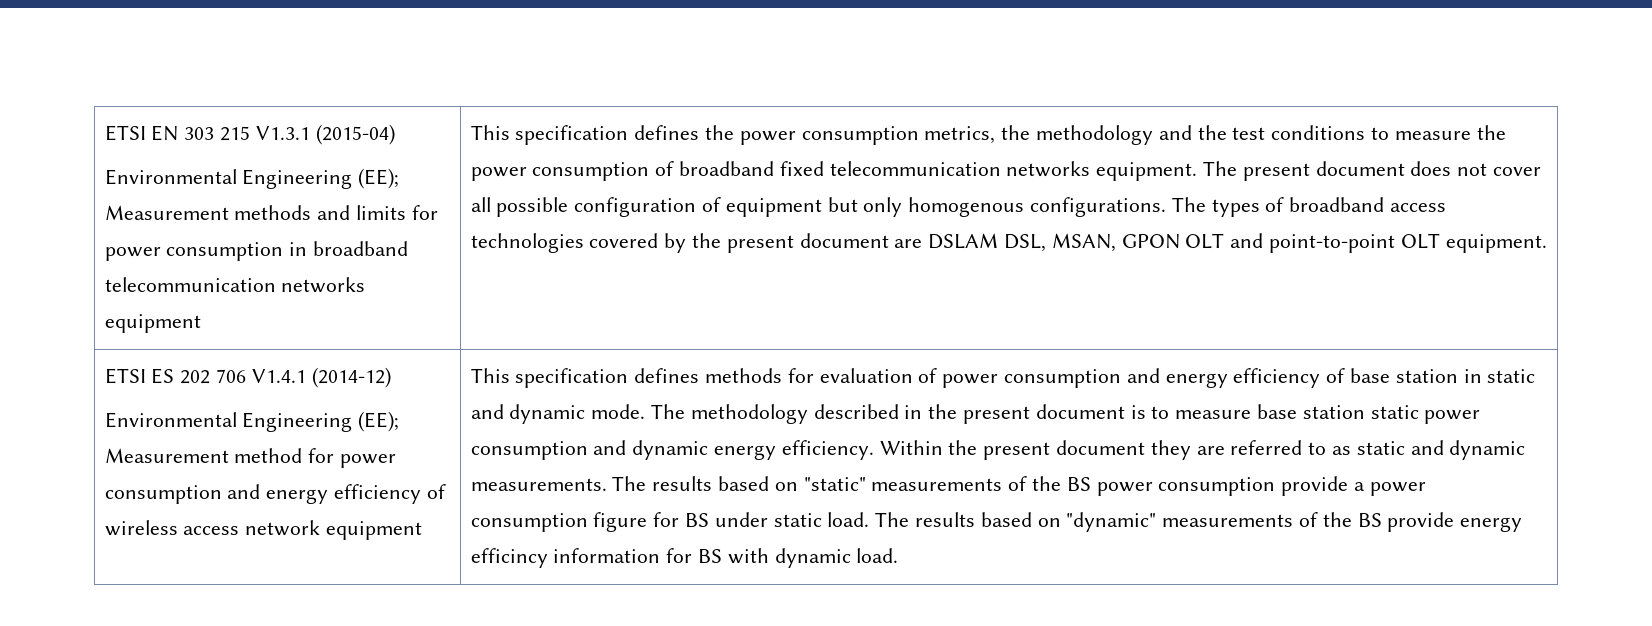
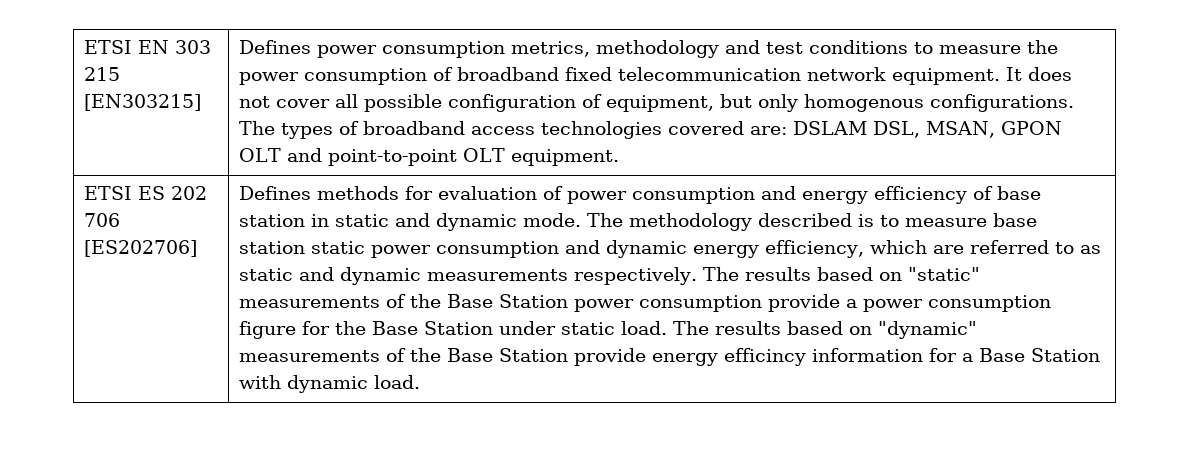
- ETSI EN 303 215 V1.3.1 (2015-04)
- Environmental Engineering (EE); Measurement methods and limits for power consumption in broadband telecommunication networks equipment | This specification defines the power consumption metrics, the methodology and the test conditions to measure the power consumption of broadband fixed telecommunication networks equipment. The present document does not cover all possible configuration of equipment but only homogenous configurations.
+ ETSI EN 303 215 [EN303215] | Defines power consumption metrics, methodology and test conditions to measure the power consumption of broadband fixed telecommunication network equipment. It does not cover all possible configuration of equipment, but only homogenous configurations.
- The types of broadband access technologies covered by the present document are DSLAM DSL, MSAN, GPON OLT and point-to-point OLT equipment.
+ The types of broadband access technologies covered are: DSLAM DSL, MSAN, GPON OLT and point-to-point OLT equipment.
- ETSI ES 202 706 V1.4.1 (2014-12)
- Environmental Engineering (EE); Measurement method for power consumption and energy efficiency of wireless access network equipment | This specification defines methods for evaluation of power consumption and energy efficiency of base station in static and dynamic mode.
+ ETSI ES 202 706 [ES202706] | Defines methods for evaluation of power consumption and energy efficiency of base station in static and dynamic mode.
- The methodology described in the present document is to measure base station static power consumption and dynamic energy efficiency. Within the present document they are referred to as static and dynamic measurements.
+ The methodology described is to measure base station static power consumption and dynamic energy efficiency, which are referred to as static and dynamic measurements respectively.
- The results based on "static" measurements of the BS power consumption provide a power consumption figure for BS under static load.
+ The results based on "static" measurements of the Base Station power consumption provide a power consumption figure for the Base Station under static load.
- The results based on "dynamic" measurements of the BS provide energy efficincy information for BS with dynamic load.
+ The results based on "dynamic" measurements of the Base Station provide energy efficincy information for a Base Station with dynamic load.

